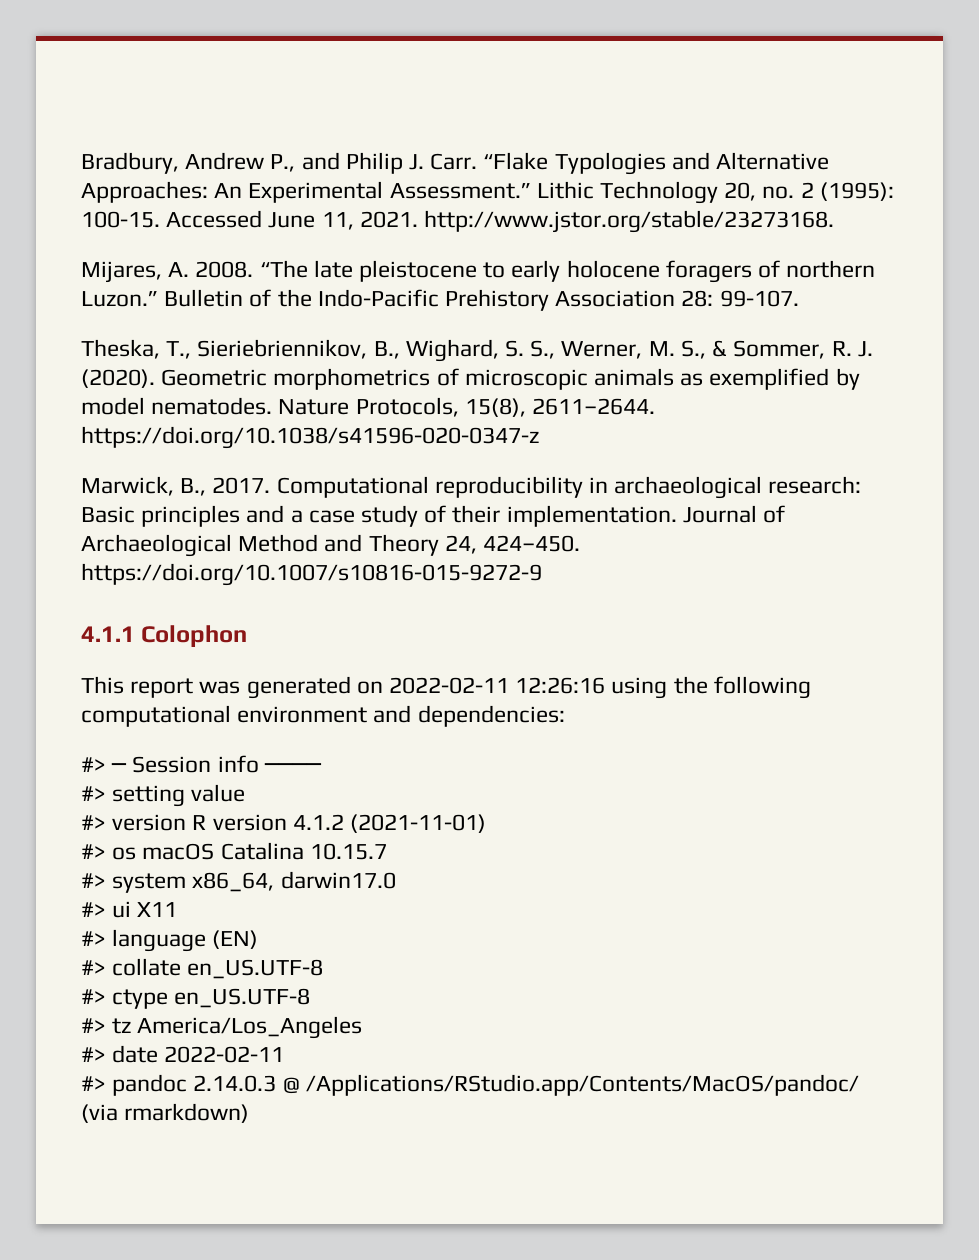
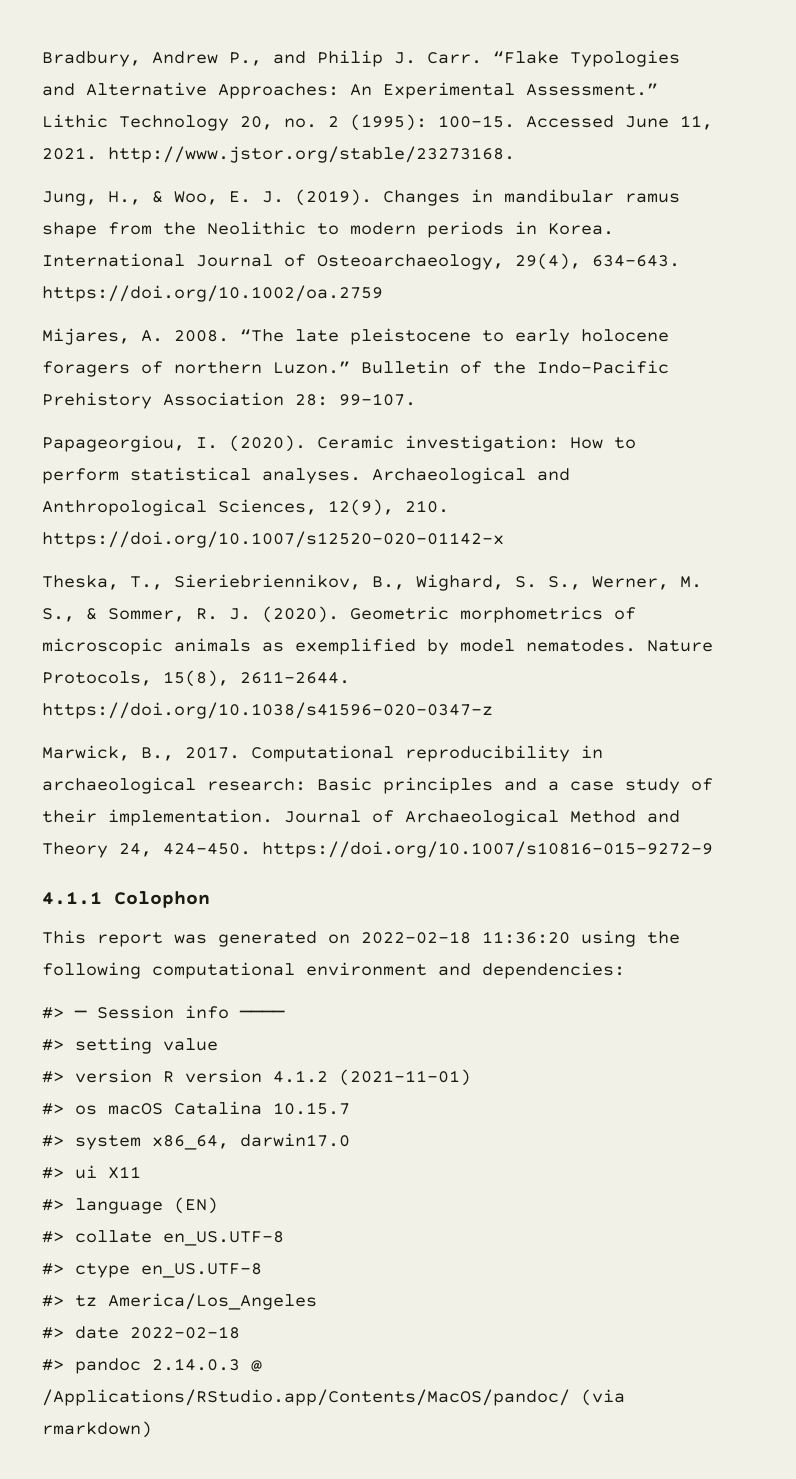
+ Jung, H., & Woo, E. J. (2019). Changes in mandibular ramus shape from the Neolithic to modern periods in Korea. International Journal of Osteoarchaeology, 29(4), 634–643. https://doi.org/10.1002/oa.2759
+ Papageorgiou, I. (2020). Ceramic investigation: How to perform statistical analyses. Archaeological and Anthropological Sciences, 12(9), 210. https://doi.org/10.1007/s12520-020-01142-x
- This report was generated on 2022-02-11 12:26:16 using the following computational environment and dependencies:
+ This report was generated on 2022-02-18 11:36:20 using the following computational environment and dependencies:
- #> date 2022-02-11
+ #> date 2022-02-18

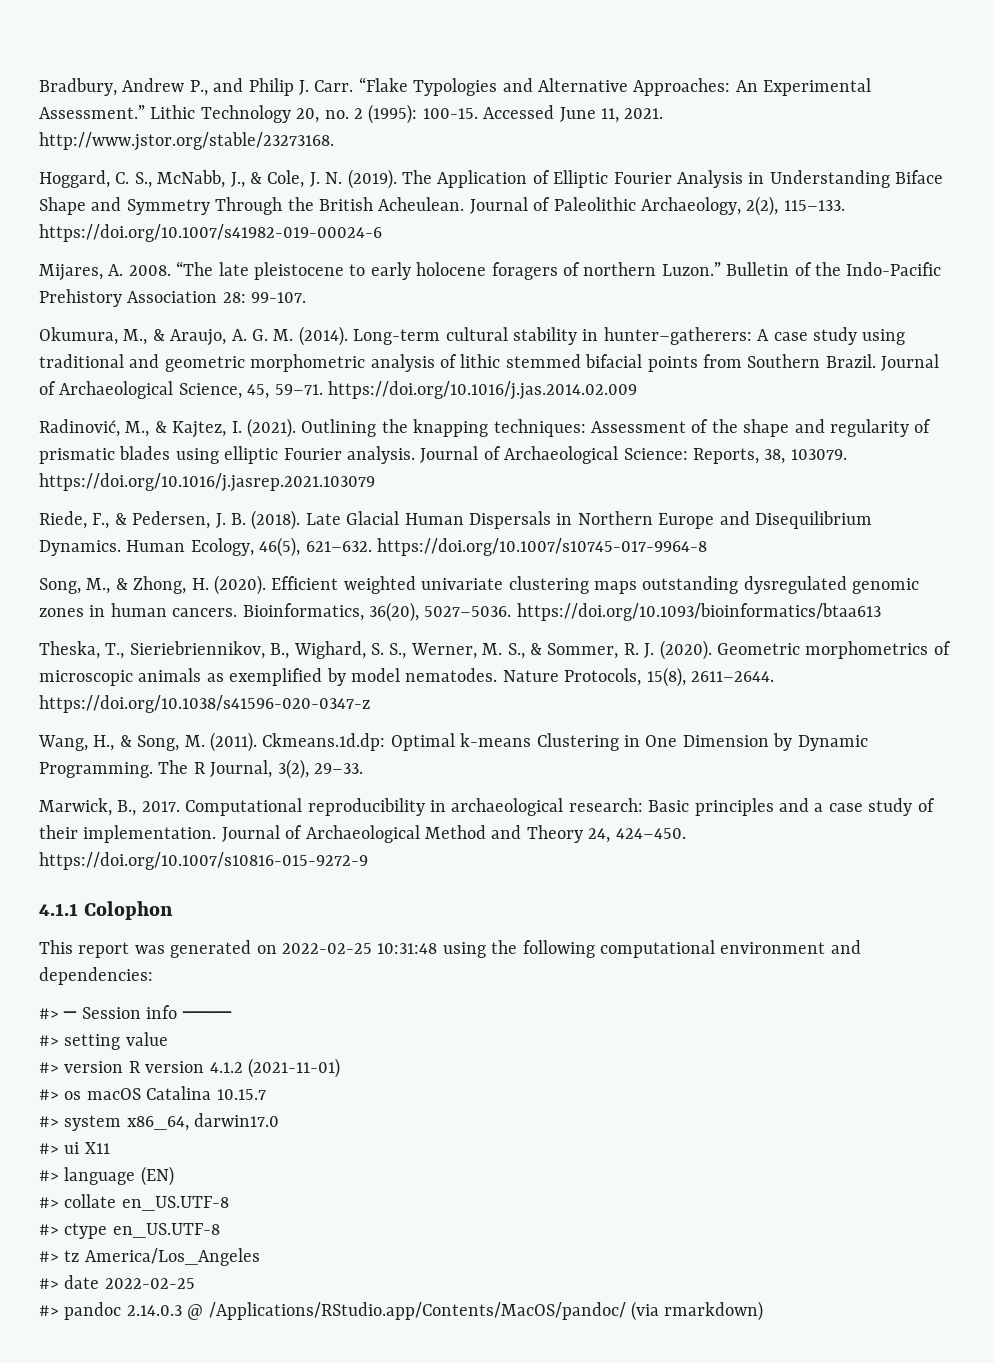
- Jung, H., & Woo, E. J. (2019). Changes in mandibular ramus shape from the Neolithic to modern periods in Korea. International Journal of Osteoarchaeology, 29(4), 634–643. https://doi.org/10.1002/oa.2759
+ Hoggard, C. S., McNabb, J., & Cole, J. N. (2019). The Application of Elliptic Fourier Analysis in Understanding Biface Shape and Symmetry Through the British Acheulean. Journal of Paleolithic Archaeology, 2(2), 115–133. https://doi.org/10.1007/s41982-019-00024-6
- Papageorgiou, I. (2020). Ceramic investigation: How to perform statistical analyses. Archaeological and Anthropological Sciences, 12(9), 210. https://doi.org/10.1007/s12520-020-01142-x
+ Okumura, M., & Araujo, A. G. M. (2014). Long-term cultural stability in hunter–gatherers: A case study using traditional and geometric morphometric analysis of lithic stemmed bifacial points from Southern Brazil. Journal of Archaeological Science, 45, 59–71. https://doi.org/10.1016/j.jas.2014.02.009
+ Radinović, M., & Kajtez, I. (2021). Outlining the knapping techniques: Assessment of the shape and regularity of prismatic blades using elliptic Fourier analysis. Journal of Archaeological Science: Reports, 38, 103079. https://doi.org/10.1016/j.jasrep.2021.103079
+ Riede, F., & Pedersen, J. B. (2018). Late Glacial Human Dispersals in Northern Europe and Disequilibrium Dynamics. Human Ecology, 46(5), 621–632. https://doi.org/10.1007/s10745-017-9964-8
+ Song, M., & Zhong, H. (2020). Efficient weighted univariate clustering maps outstanding dysregulated genomic zones in human cancers. Bioinformatics, 36(20), 5027–5036. https://doi.org/10.1093/bioinformatics/btaa613
+ Wang, H., & Song, M. (2011). Ckmeans.1d.dp: Optimal k-means Clustering in One Dimension by Dynamic Programming. The R Journal, 3(2), 29–33.
- This report was generated on 2022-02-18 11:36:20 using the following computational environment and dependencies:
+ This report was generated on 2022-02-25 10:31:48 using the following computational environment and dependencies:
- #> date 2022-02-18
+ #> date 2022-02-25

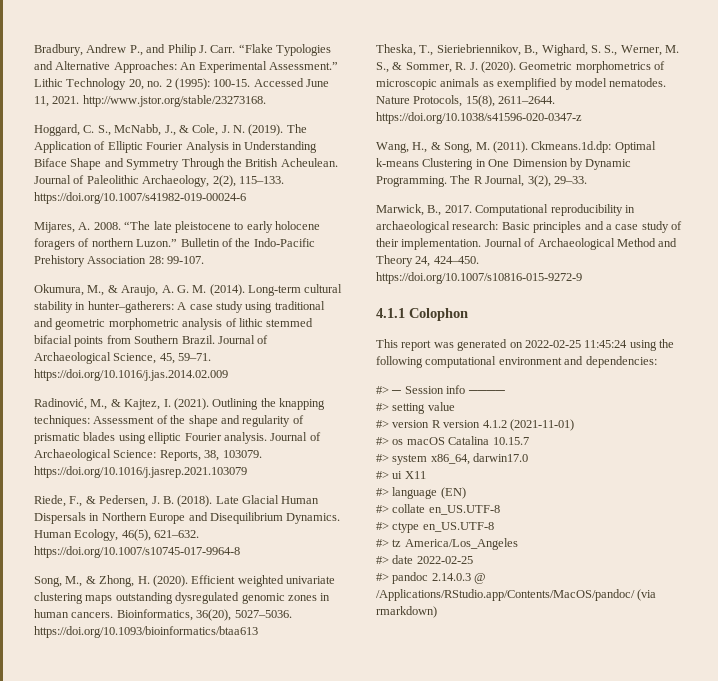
- This report was generated on 2022-02-25 10:31:48 using the following computational environment and dependencies:
+ This report was generated on 2022-02-25 11:45:24 using the following computational environment and dependencies:

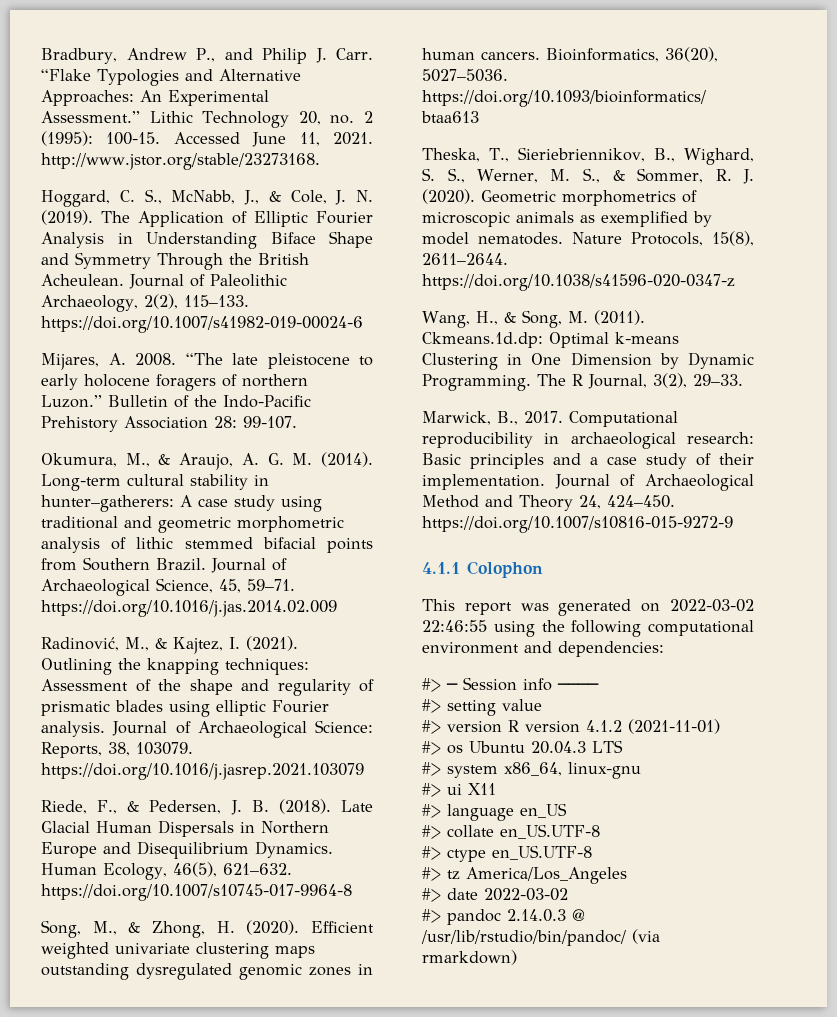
- This report was generated on 2022-02-25 11:45:24 using the following computational environment and dependencies:
+ This report was generated on 2022-03-02 22:46:55 using the following computational environment and dependencies:
- #> os macOS Catalina 10.15.7
+ #> os Ubuntu 20.04.3 LTS
- #> system x86_64, darwin17.0
+ #> system x86_64, linux-gnu
- #> language (EN)
+ #> language en_US
- #> date 2022-02-25
+ #> date 2022-03-02
- #> pandoc 2.14.0.3 @ /Applications/RStudio.app/Contents/MacOS/pandoc/ (via rmarkdown)
+ #> pandoc 2.14.0.3 @ /usr/lib/rstudio/bin/pandoc/ (via rmarkdown)

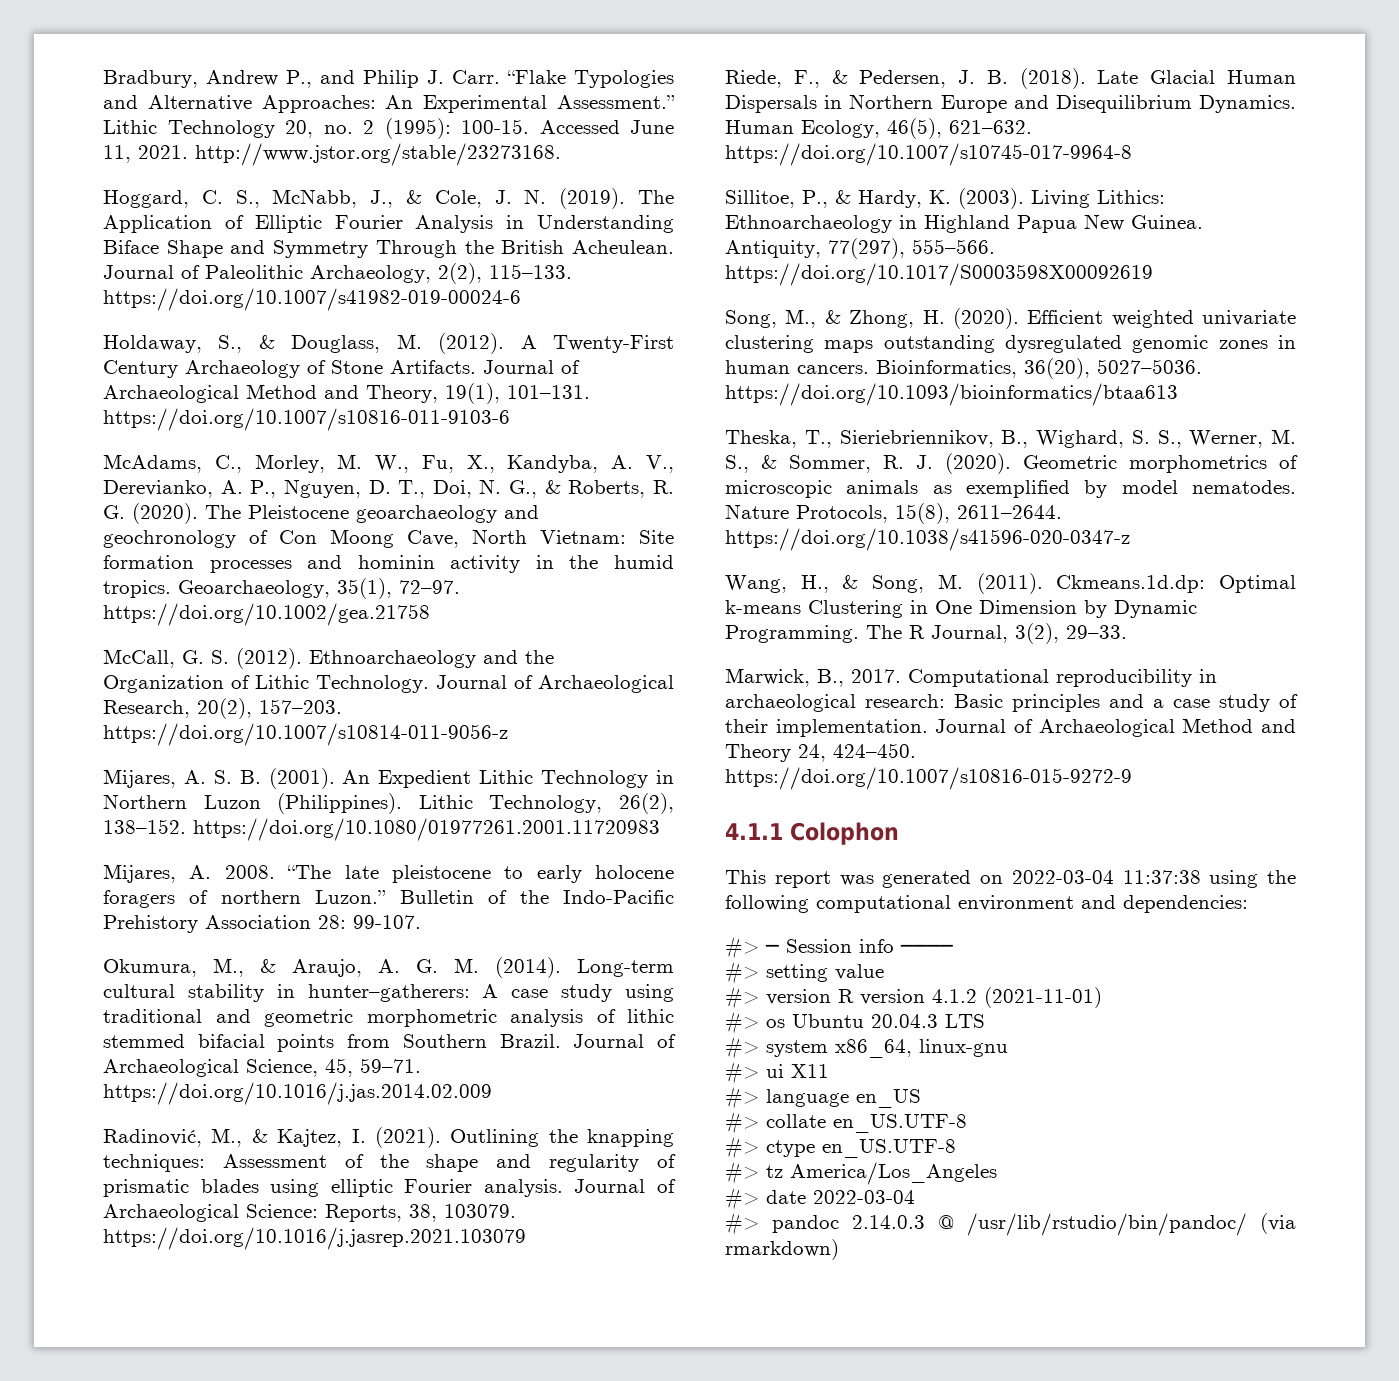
+ Holdaway, S., & Douglass, M. (2012). A Twenty-First Century Archaeology of Stone Artifacts. Journal of Archaeological Method and Theory, 19(1), 101–131. https://doi.org/10.1007/s10816-011-9103-6
+ McAdams, C., Morley, M. W., Fu, X., Kandyba, A. V., Derevianko, A. P., Nguyen, D. T., Doi, N. G., & Roberts, R. G. (2020). The Pleistocene geoarchaeology and geochronology of Con Moong Cave, North Vietnam: Site formation processes and hominin activity in the humid tropics. Geoarchaeology, 35(1), 72–97. https://doi.org/10.1002/gea.21758
+ McCall, G. S. (2012). Ethnoarchaeology and the Organization of Lithic Technology. Journal of Archaeological Research, 20(2), 157–203. https://doi.org/10.1007/s10814-011-9056-z
+ Mijares, A. S. B. (2001). An Expedient Lithic Technology in Northern Luzon (Philippines). Lithic Technology, 26(2), 138–152. https://doi.org/10.1080/01977261.2001.11720983
+ Sillitoe, P., & Hardy, K. (2003). Living Lithics: Ethnoarchaeology in Highland Papua New Guinea. Antiquity, 77(297), 555–566. https://doi.org/10.1017/S0003598X00092619
- This report was generated on 2022-03-02 22:46:55 using the following computational environment and dependencies:
+ This report was generated on 2022-03-04 11:37:38 using the following computational environment and dependencies:
- #> date 2022-03-02
+ #> date 2022-03-04

